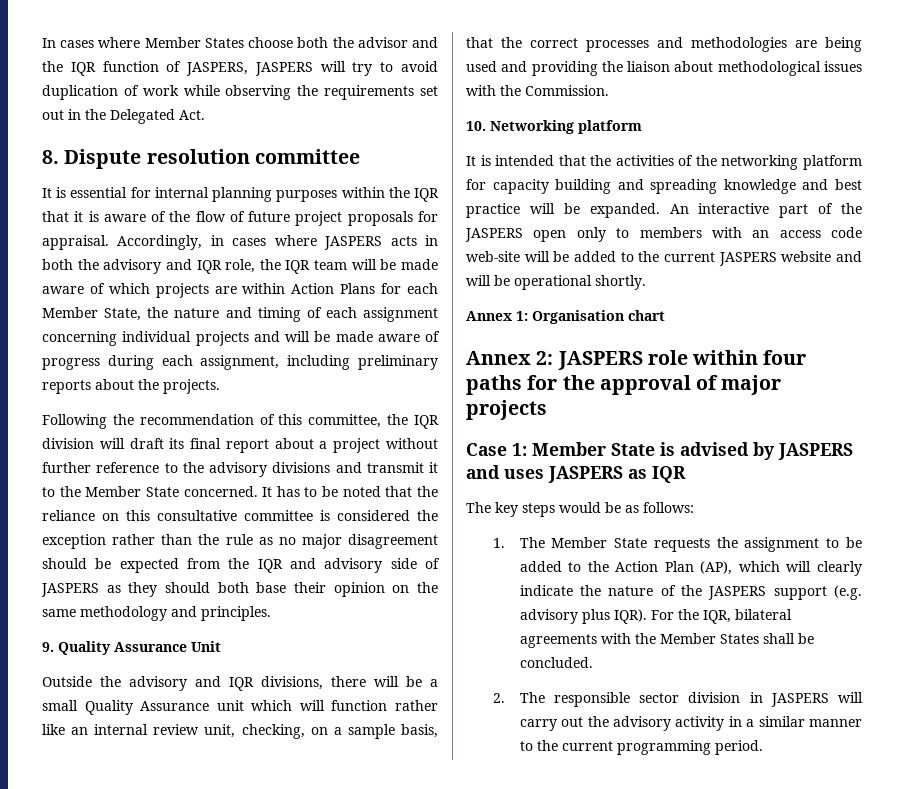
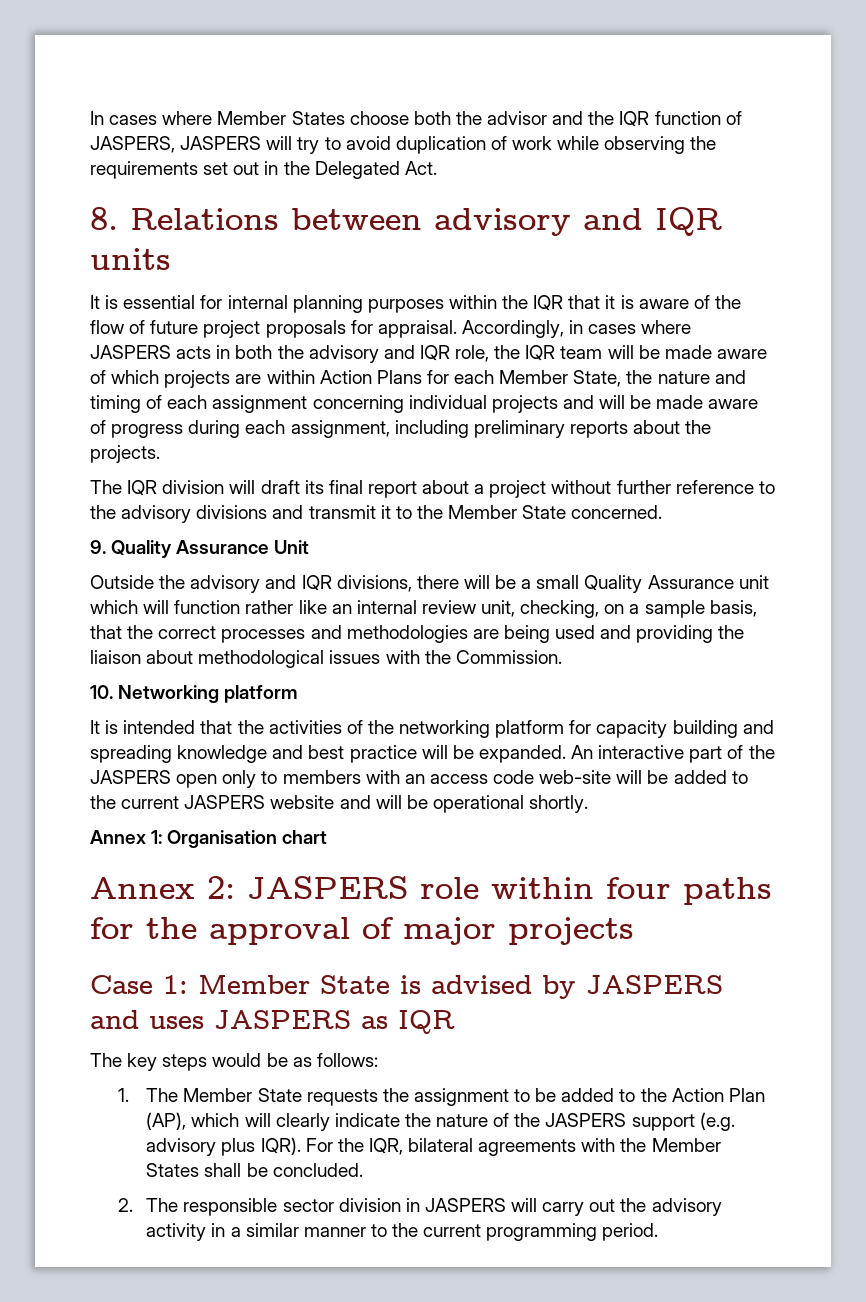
- 8. Dispute resolution committee
+ 8. Relations between advisory and IQR units
- Following the recommendation of this committee, the IQR division will draft its final report about a project without further reference to the advisory divisions and transmit it to the Member State concerned. It has to be noted that the reliance on this consultative committee is considered the exception rather than the rule as no major disagreement should be expected from the IQR and advisory side of JASPERS as they should both base their opinion on the same methodology and principles.
+ The IQR division will draft its final report about a project without further reference to the advisory divisions and transmit it to the Member State concerned.

